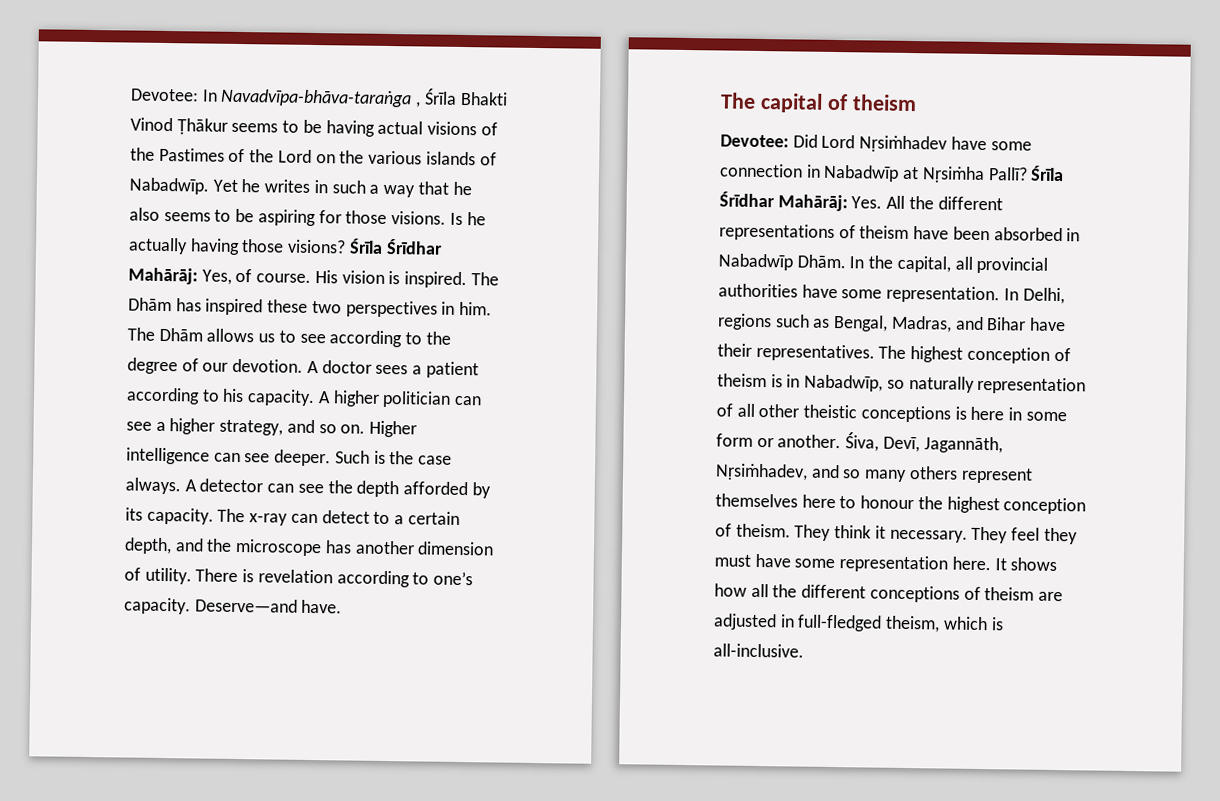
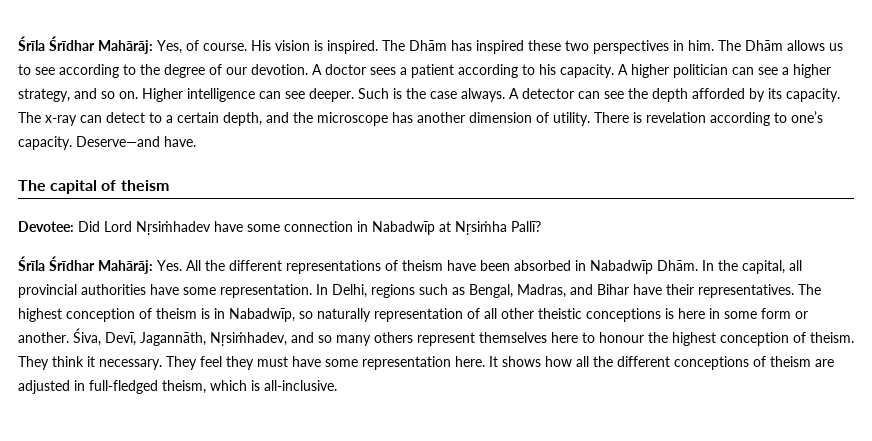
- Devotee: In Navadvīpa-bhāva-taraṅga , Śrīla Bhakti Vinod Ṭhākur seems to be having actual visions of the Pastimes of the Lord on the various islands of Nabadwīp. Yet he writes in such a way that he also seems to be aspiring for those visions. Is he actually having those visions?
- Devotee: Did Lord Nṛsiṁhadev have some connection in Nabadwīp at Nṛsiṁha Pallī? Śrīla Śrīdhar Mahārāj: Yes. All the different representations of theism have been absorbed in Nabadwīp Dhām.
+ Devotee: Did Lord Nṛsiṁhadev have some connection in Nabadwīp at Nṛsiṁha Pallī?
+ Śrīla Śrīdhar Mahārāj: Yes. All the different representations of theism have been absorbed in Nabadwīp Dhām.

